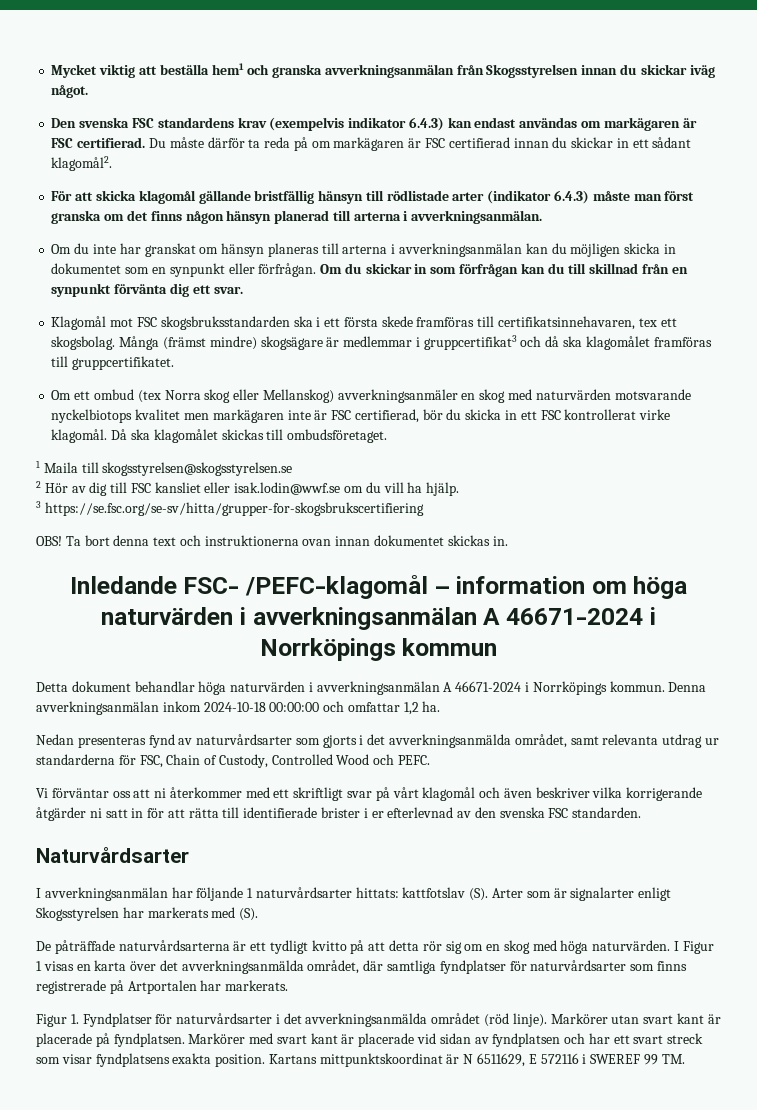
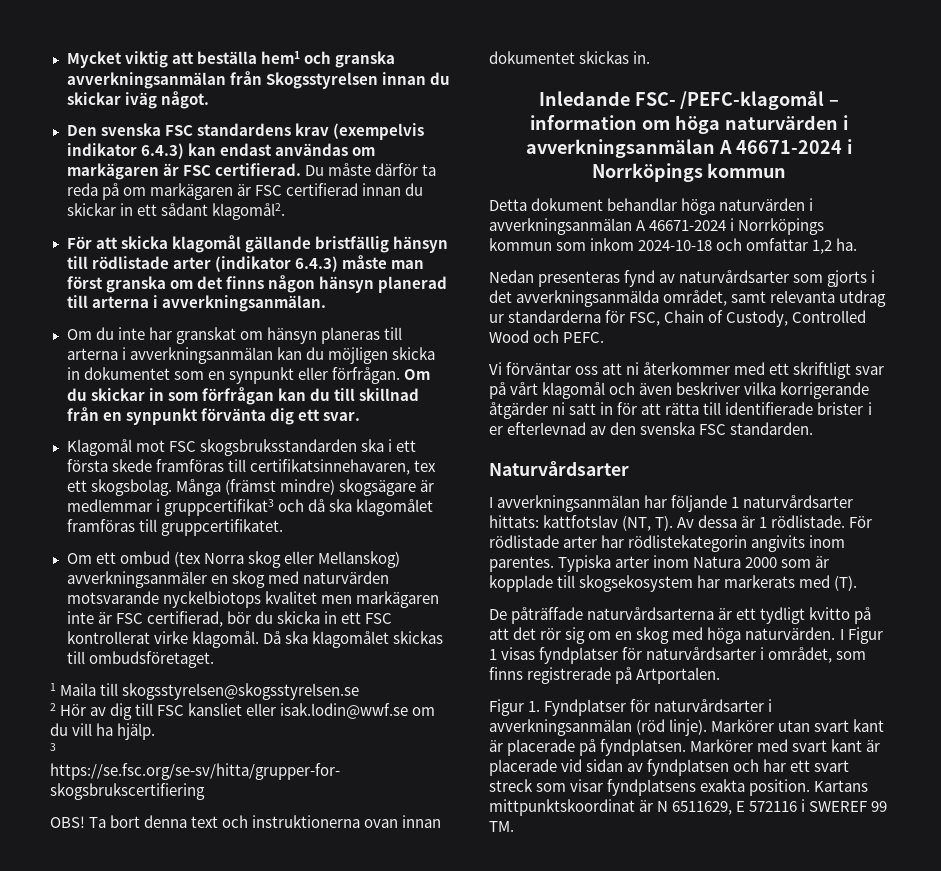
- Detta dokument behandlar höga naturvärden i avverkningsanmälan A 46671-2024 i Norrköpings kommun. Denna avverkningsanmälan inkom 2024-10-18 00:00:00 och omfattar 1,2 ha.
+ Detta dokument behandlar höga naturvärden i avverkningsanmälan A 46671-2024 i Norrköpings kommun som inkom 2024-10-18 och omfattar 1,2 ha.
- I avverkningsanmälan har följande 1 naturvårdsarter hittats: kattfotslav (S). Arter som är signalarter enligt Skogsstyrelsen har markerats med (S).
+ I avverkningsanmälan har följande 1 naturvårdsarter hittats: kattfotslav (NT, T). Av dessa är 1 rödlistade. För rödlistade arter har rödlistekategorin angivits inom parentes. Typiska arter inom Natura 2000 som är kopplade till skogsekosystem har markerats med (T).
- De påträffade naturvårdsarterna är ett tydligt kvitto på att detta rör sig om en skog med höga naturvärden.
+ De påträffade naturvårdsarterna är ett tydligt kvitto på att det rör sig om en skog med höga naturvärden.
- I Figur 1 visas en karta över det avverkningsanmälda området, där samtliga fyndplatser för naturvårdsarter som finns registrerade på Artportalen har markerats.
+ I Figur 1 visas fyndplatser för naturvårdsarter i området, som finns registrerade på Artportalen.
- Figur 1. Fyndplatser för naturvårdsarter i det avverkningsanmälda området (röd linje).
+ Figur 1. Fyndplatser för naturvårdsarter i avverkningsanmälan (röd linje).

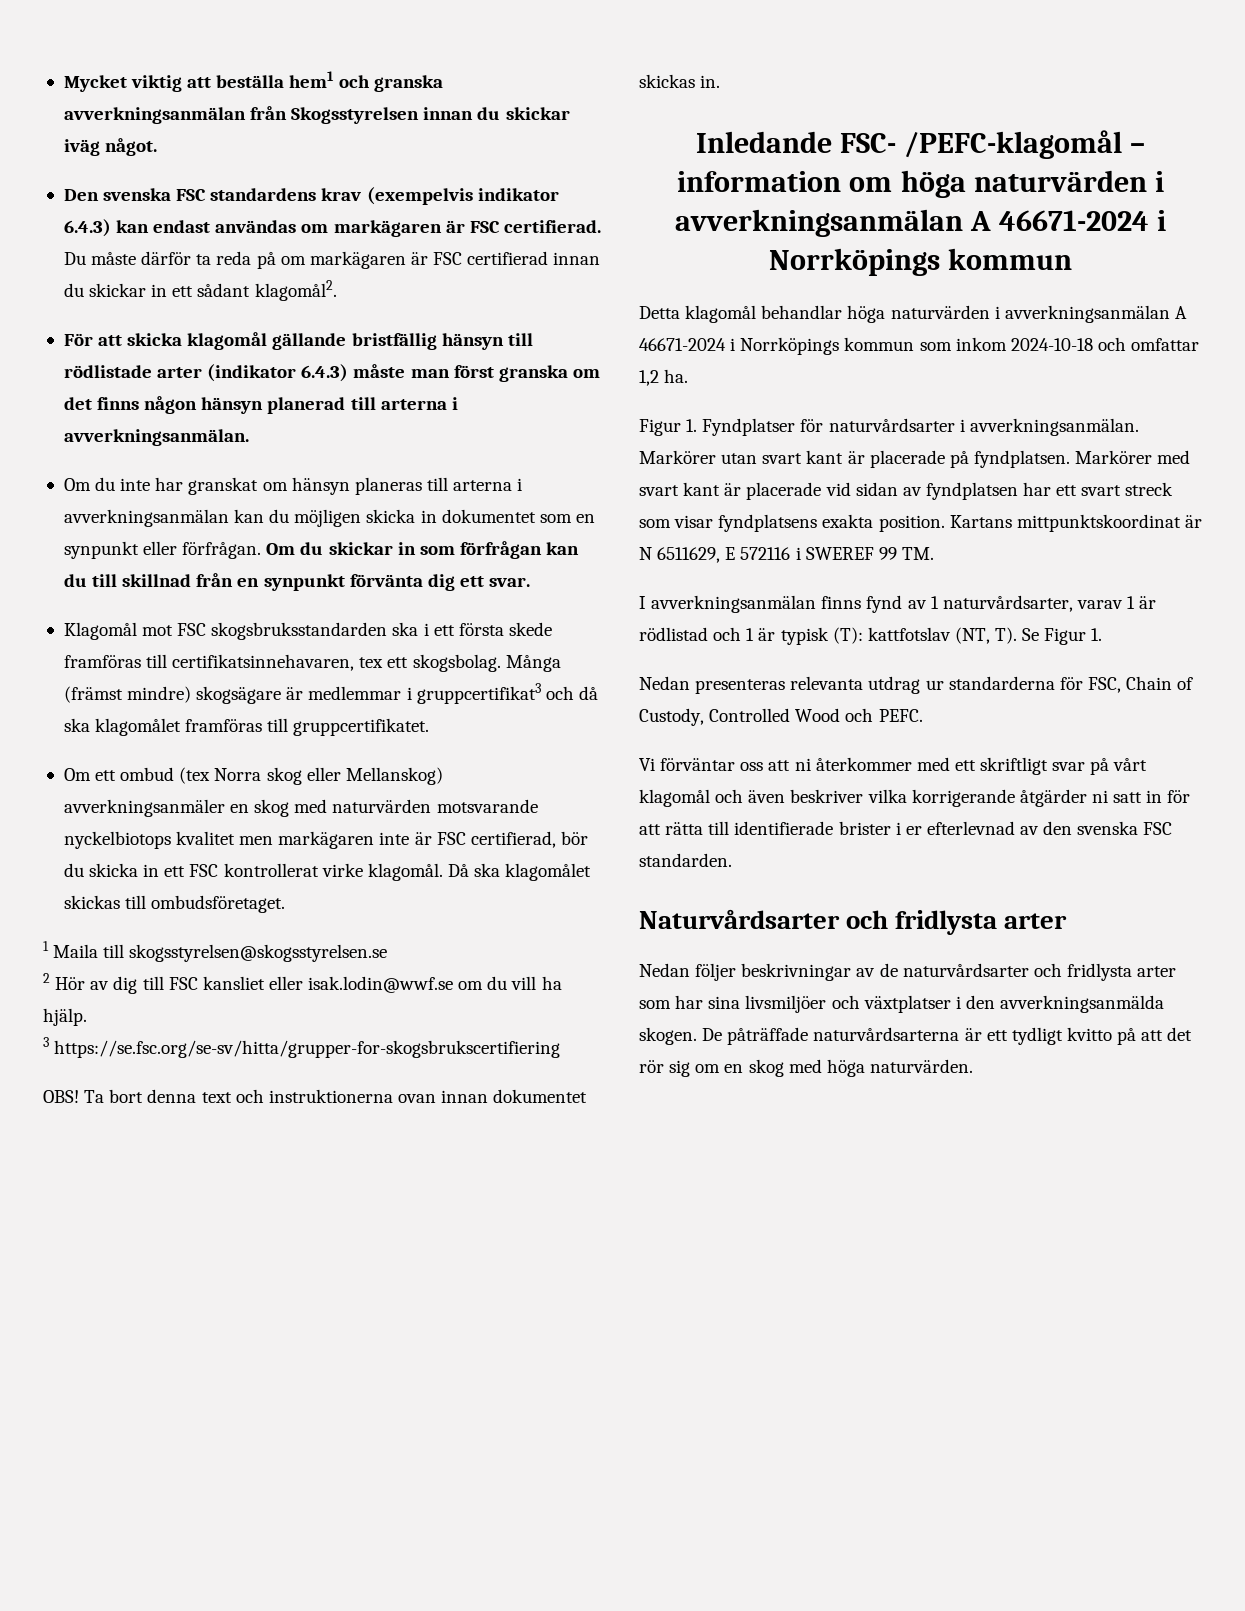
- Detta dokument behandlar höga naturvärden i avverkningsanmälan A 46671-2024 i Norrköpings kommun som inkom 2024-10-18 och omfattar 1,2 ha.
+ Detta klagomål behandlar höga naturvärden i avverkningsanmälan A 46671-2024 i Norrköpings kommun som inkom 2024-10-18 och omfattar 1,2 ha.
- Nedan presenteras fynd av naturvårdsarter som gjorts i det avverkningsanmälda området, samt relevanta utdrag ur standarderna för FSC, Chain of Custody, Controlled Wood och PEFC.
+ Figur 1. Fyndplatser för naturvårdsarter i avverkningsanmälan. Markörer utan svart kant är placerade på fyndplatsen. Markörer med svart kant är placerade vid sidan av fyndplatsen har ett svart streck som visar fyndplatsens exakta position. Kartans mittpunktskoordinat är N 6511629, E 572116 i SWEREF 99 TM.
+ I avverkningsanmälan finns fynd av 1 naturvårdsarter, varav 1 är rödlistad och 1 är typisk (T): kattfotslav (NT, T). Se Figur 1.
+ Nedan presenteras relevanta utdrag ur standarderna för FSC, Chain of Custody, Controlled Wood och PEFC.
- Naturvårdsarter
- I avverkningsanmälan har följande 1 naturvårdsarter hittats: kattfotslav (NT, T). Av dessa är 1 rödlistade. För rödlistade arter har rödlistekategorin angivits inom parentes. Typiska arter inom Natura 2000 som är kopplade till skogsekosystem har markerats med (T).
- De påträffade naturvårdsarterna är ett tydligt kvitto på att det rör sig om en skog med höga naturvärden. I Figur 1 visas fyndplatser för naturvårdsarter i området, som finns registrerade på Artportalen.
- Figur 1. Fyndplatser för naturvårdsarter i avverkningsanmälan (röd linje). Markörer utan svart kant är placerade på fyndplatsen. Markörer med svart kant är placerade vid sidan av fyndplatsen och har ett svart streck som visar fyndplatsens exakta position. Kartans mittpunktskoordinat är N 6511629, E 572116 i SWEREF 99 TM.
+ Naturvårdsarter och fridlysta arter
+ Nedan följer beskrivningar av de naturvårdsarter och fridlysta arter som har sina livsmiljöer och växtplatser i den avverkningsanmälda skogen. De påträffade naturvårdsarterna är ett tydligt kvitto på att det rör sig om en skog med höga naturvärden.

